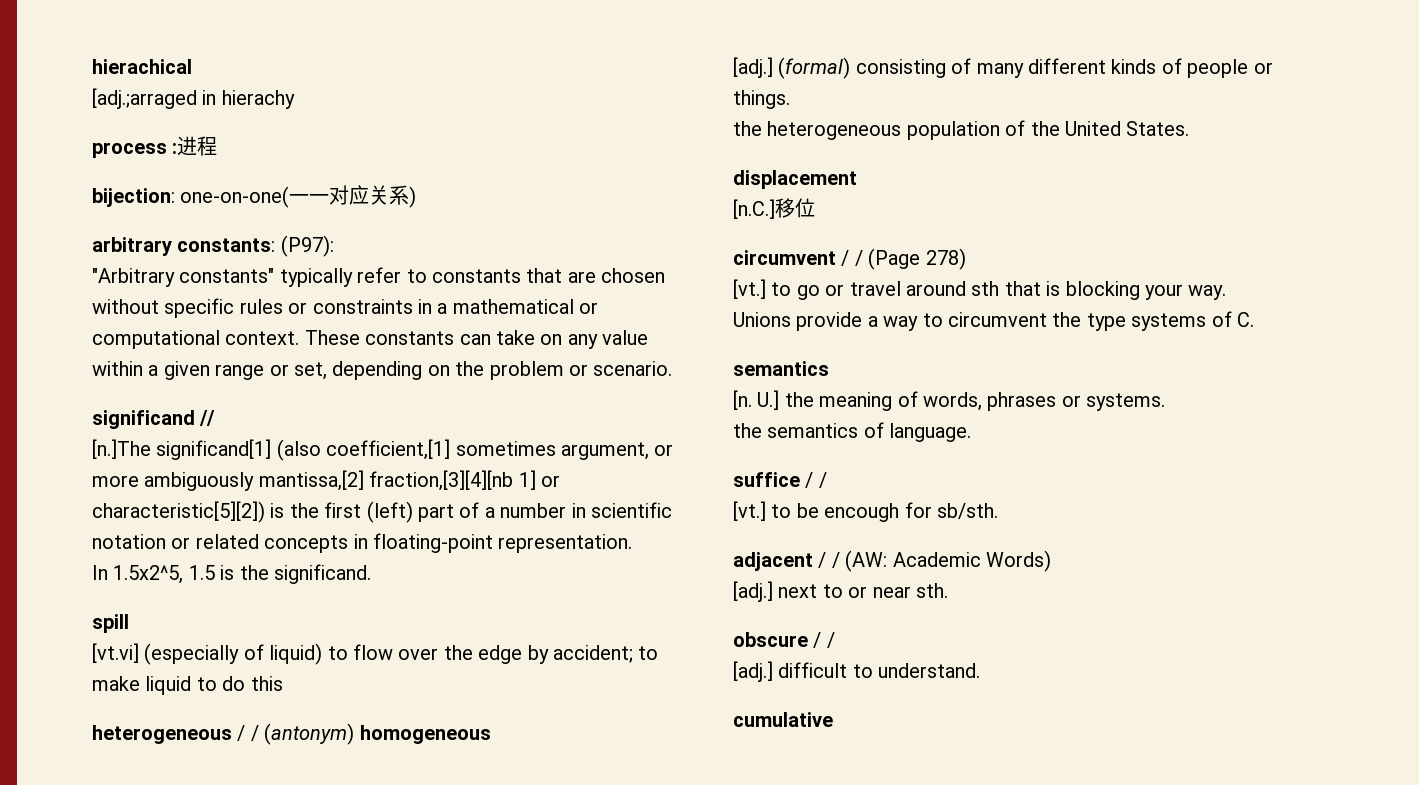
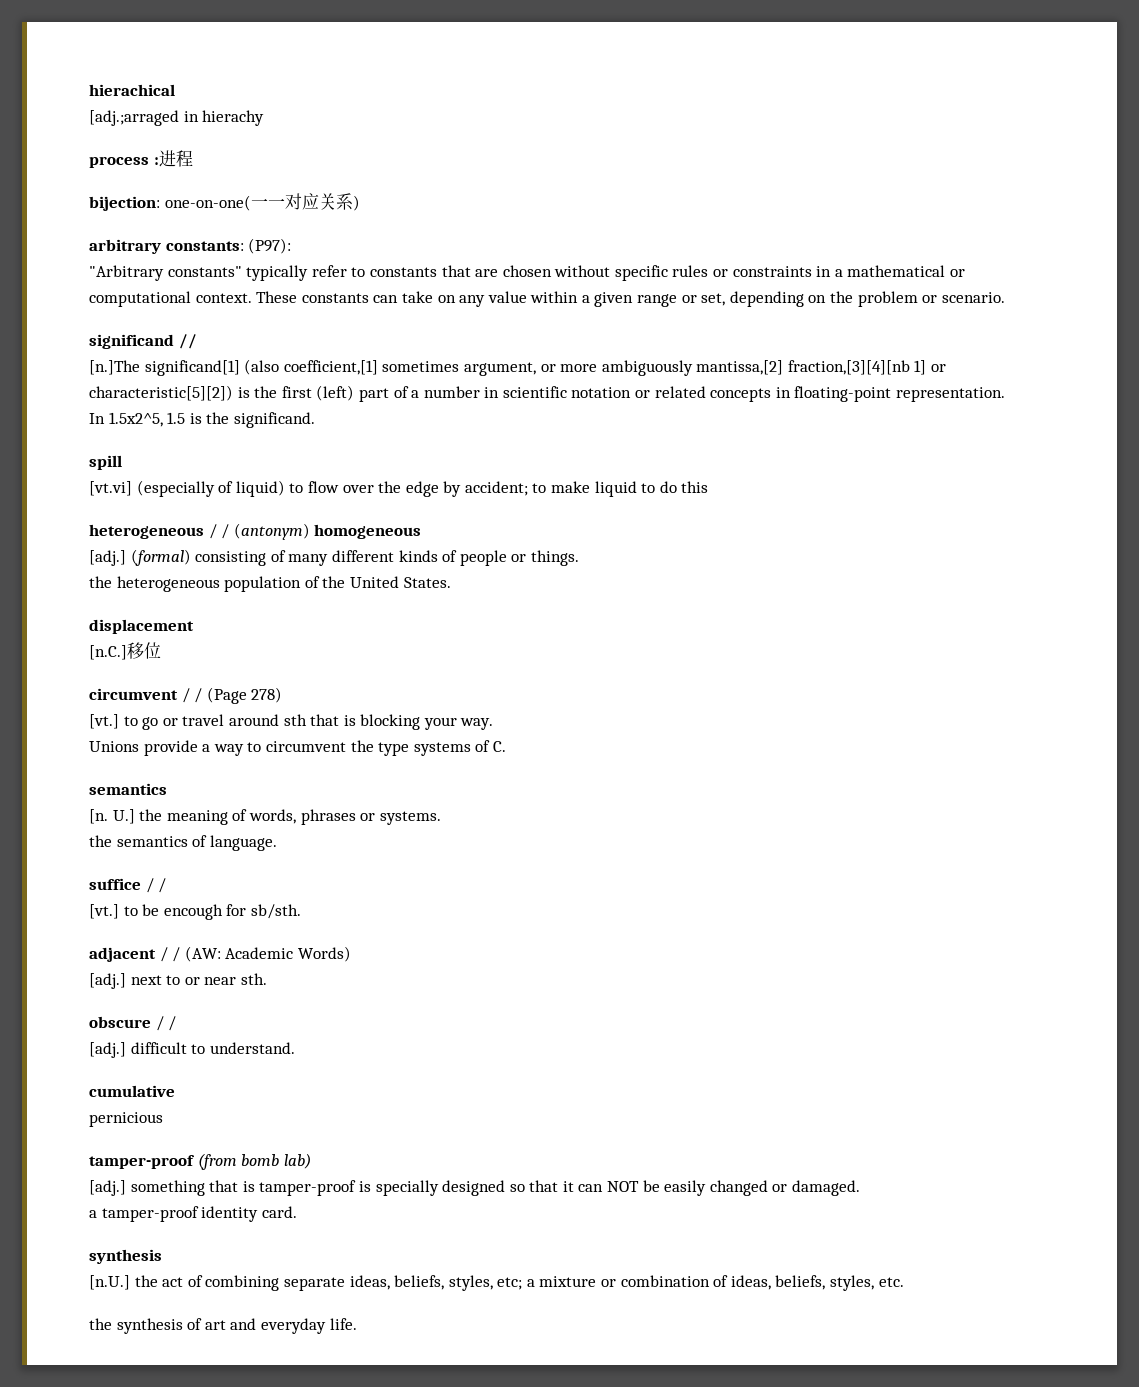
+ pernicious
+ tamper-proof (from bomb lab)
+ [adj.] something that is tamper-proof is specially designed so that it can NOT be easily changed or damaged.
+ a tamper-proof identity card.
+ synthesis
+ [n.U.] the act of combining separate ideas, beliefs, styles, etc; a mixture or combination of ideas, beliefs, styles, etc.
+ the synthesis of art and everyday life.

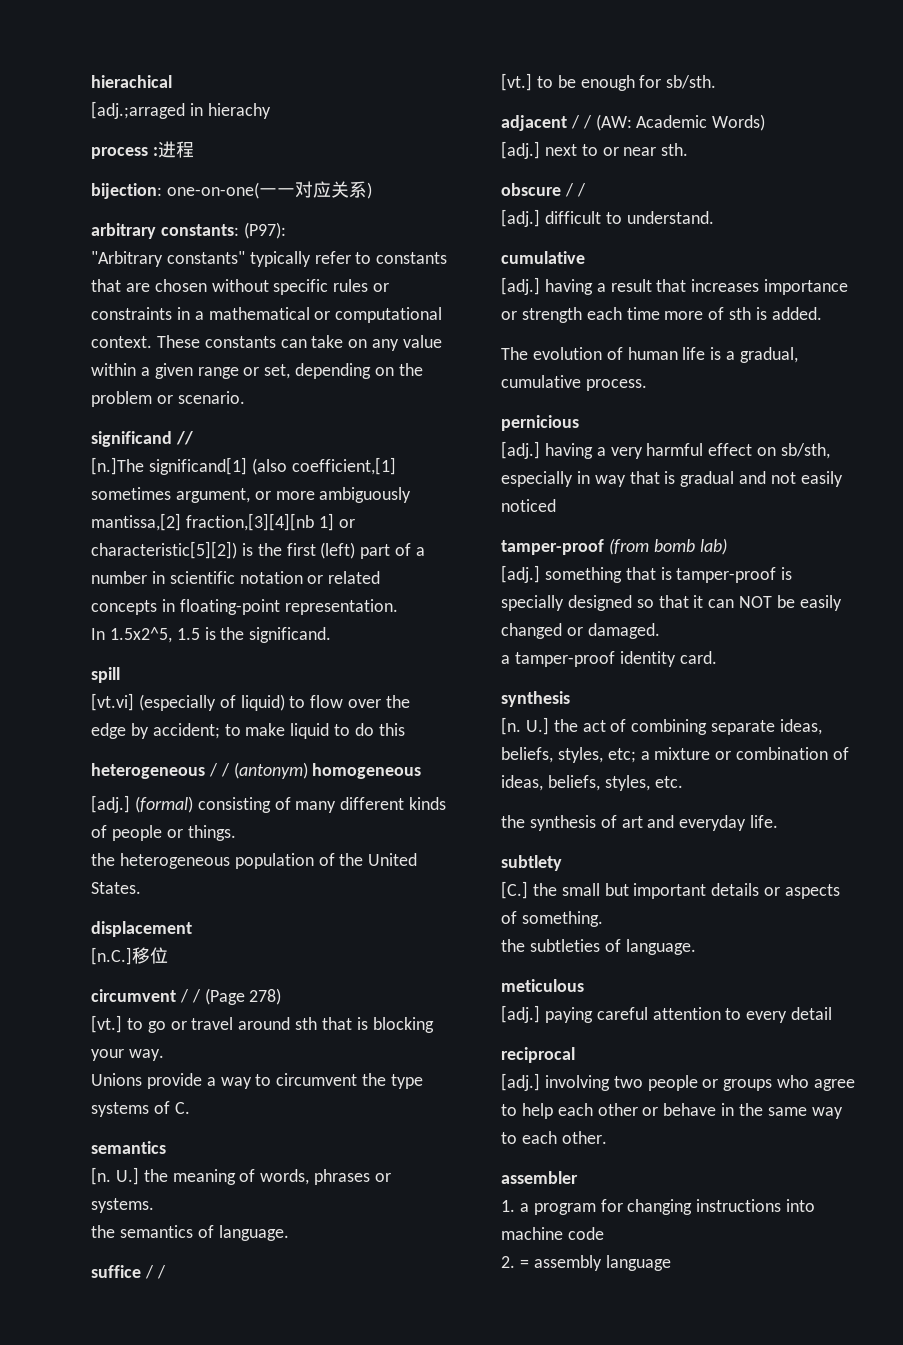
- [vt.] to be encough for sb/sth.
+ [vt.] to be enough for sb/sth.
+ [adj.] having a result that increases importance or strength each time more of sth is added.
+ The evolution of human life is a gradual, cumulative process.
  pernicious
+ [adj.] having a very harmful effect on sb/sth, especially in way that is gradual and not easily noticed
- [n.U.] the act of combining separate ideas, beliefs, styles, etc; a mixture or combination of ideas, beliefs, styles, etc.
+ [n. U.] the act of combining separate ideas, beliefs, styles, etc; a mixture or combination of ideas, beliefs, styles, etc.
+ subtlety
+ [C.] the small but important details or aspects of something.
+ the subtleties of language.
+ meticulous
+ [adj.] paying careful attention to every detail
+ reciprocal
+ [adj.] involving two people or groups who agree to help each other or behave in the same way to each other.
+ assembler
+ 1. a program for changing instructions into machine code
+ 2. = assembly language

